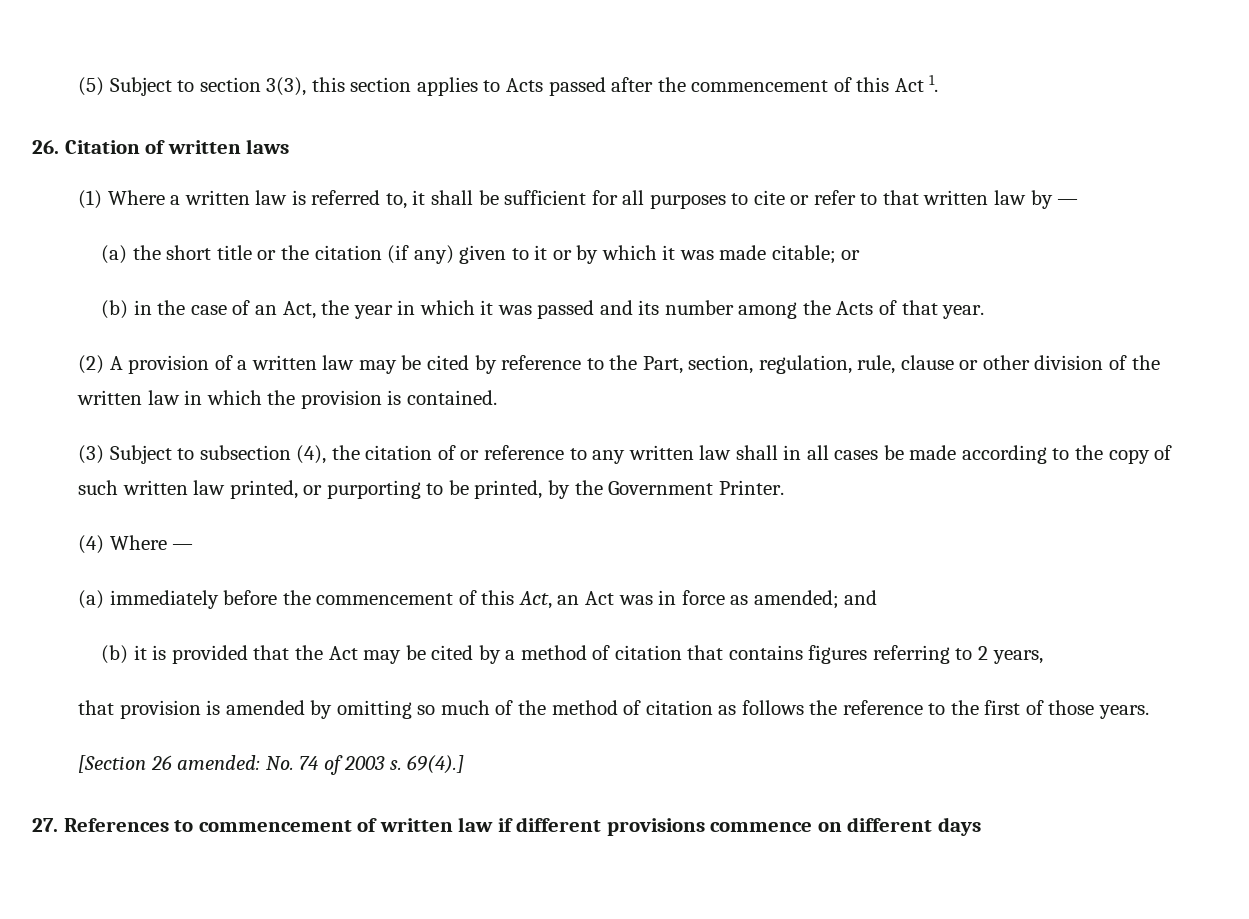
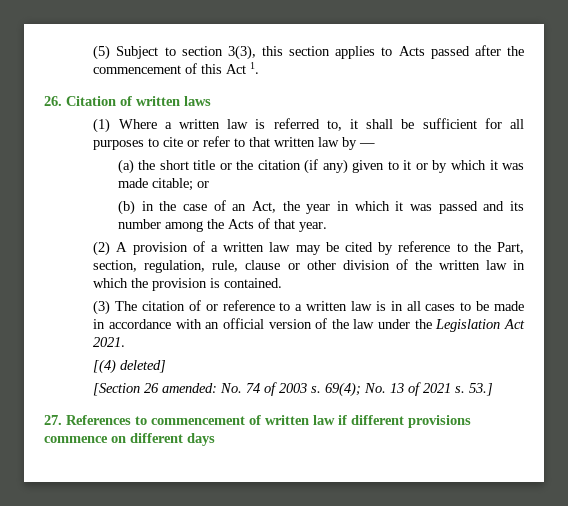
- (3) Subject to subsection (4), the citation of or reference to any written law shall in all cases be made according to the copy of such written law printed, or purporting to be printed, by the Government Printer.
- (4) Where —
- (a) immediately before the commencement of this Act, an Act was in force as amended; and
- (b) it is provided that the Act may be cited by a method of citation that contains figures referring to 2 years,
- that provision is amended by omitting so much of the method of citation as follows the reference to the first of those years.
+ (3) The citation of or reference to a written law is in all cases to be made in accordance with an official version of the law under the Legislation Act 2021.
+ [(4) deleted]
- 69(4).]
+ 69(4); No. 13 of 2021 s. 53.]

